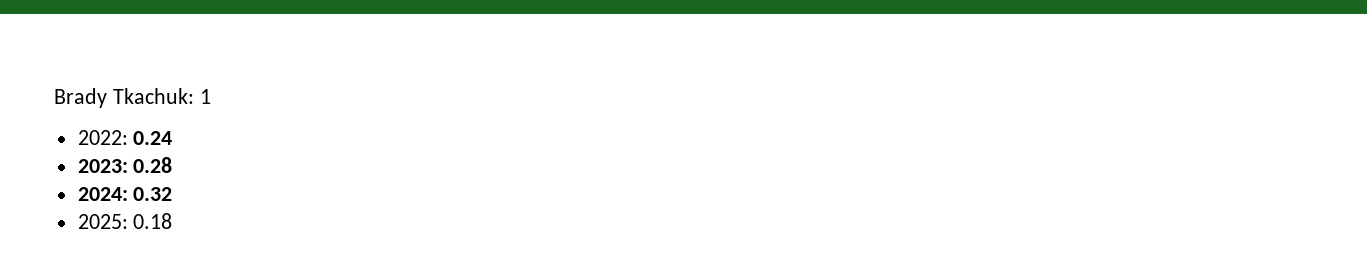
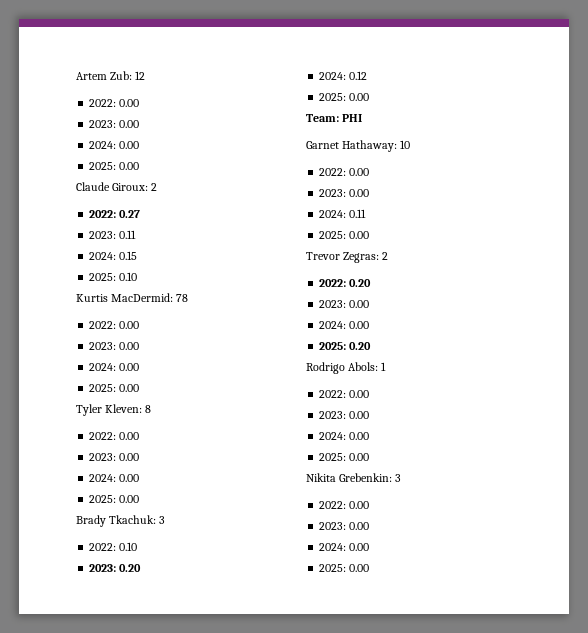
- Brady Tkachuk: 1
- 2022: 0.24
- 2023: 0.28
- 2024: 0.32
- 2025: 0.18
+ Artem Zub: 12
+ 2022: 0.00
+ 2023: 0.00
+ 2024: 0.00
+ 2025: 0.00
+ Claude Giroux: 2
+ 2022: 0.27
+ 2023: 0.11
+ 2024: 0.15
+ 2025: 0.10
+ Kurtis MacDermid: 78
+ 2022: 0.00
+ 2023: 0.00
+ 2024: 0.00
+ 2025: 0.00
+ Tyler Kleven: 8
+ 2022: 0.00
+ 2023: 0.00
+ 2024: 0.00
+ 2025: 0.00
+ Brady Tkachuk: 3
+ 2022: 0.10
+ 2023: 0.20
+ 2024: 0.12
+ 2025: 0.00
+ Team: PHI
+ Garnet Hathaway: 10
+ 2022: 0.00
+ 2023: 0.00
+ 2024: 0.11
+ 2025: 0.00
+ Trevor Zegras: 2
+ 2022: 0.20
+ 2023: 0.00
+ 2024: 0.00
+ 2025: 0.20
+ Rodrigo Abols: 1
+ 2022: 0.00
+ 2023: 0.00
+ 2024: 0.00
+ 2025: 0.00
+ Nikita Grebenkin: 3
+ 2022: 0.00
+ 2023: 0.00
+ 2024: 0.00
+ 2025: 0.00

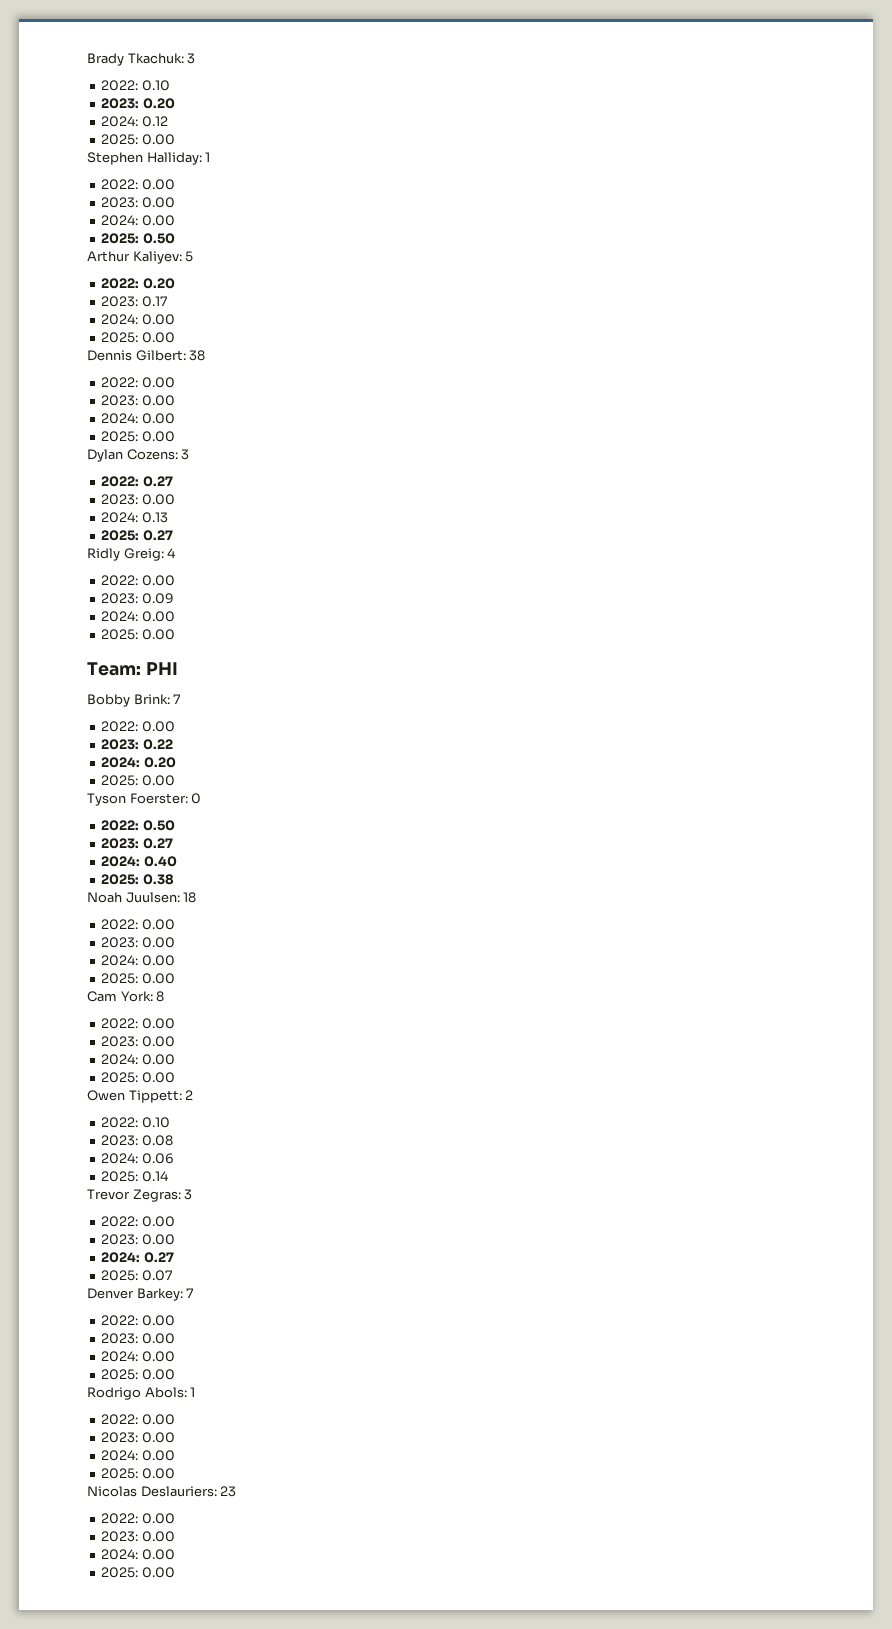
- Artem Zub: 12
- 2022: 0.00
- 2023: 0.00
- 2024: 0.00
- 2025: 0.00
- Claude Giroux: 2
- 2022: 0.27
- 2023: 0.11
- 2024: 0.15
- 2025: 0.10
- Kurtis MacDermid: 78
- 2022: 0.00
- 2023: 0.00
- 2024: 0.00
- 2025: 0.00
- Tyler Kleven: 8
- 2022: 0.00
- 2023: 0.00
- 2024: 0.00
- 2025: 0.00
- Team: PHI
- Garnet Hathaway: 10
+ Stephen Halliday: 1
  2022: 0.00
  2023: 0.00
- 2024: 0.11
+ 2024: 0.00
+ 2025: 0.50
+ Arthur Kaliyev: 5
+ 2022: 0.20
+ 2023: 0.17
+ 2024: 0.00
  2025: 0.00
- Trevor Zegras: 2
- 2022: 0.20
+ Dennis Gilbert: 38
+ 2022: 0.00
  2023: 0.00
  2024: 0.00
- 2025: 0.20
+ 2025: 0.00
+ Dylan Cozens: 3
+ 2022: 0.27
+ 2023: 0.00
+ 2024: 0.13
+ 2025: 0.27
+ Ridly Greig: 4
+ 2022: 0.00
+ 2023: 0.09
+ 2024: 0.00
+ 2025: 0.00
+ Team: PHI
+ Bobby Brink: 7
+ 2022: 0.00
+ 2023: 0.22
+ 2024: 0.20
+ 2025: 0.00
+ Tyson Foerster: 0
+ 2022: 0.50
+ 2023: 0.27
+ 2024: 0.40
+ 2025: 0.38
+ Noah Juulsen: 18
+ 2022: 0.00
+ 2023: 0.00
+ 2024: 0.00
+ 2025: 0.00
+ Cam York: 8
+ 2022: 0.00
+ 2023: 0.00
+ 2024: 0.00
+ 2025: 0.00
+ Owen Tippett: 2
+ 2022: 0.10
+ 2023: 0.08
+ 2024: 0.06
+ 2025: 0.14
+ Trevor Zegras: 3
+ 2022: 0.00
+ 2023: 0.00
+ 2024: 0.27
+ 2025: 0.07
+ Denver Barkey: 7
+ 2022: 0.00
+ 2023: 0.00
+ 2024: 0.00
+ 2025: 0.00
- Nikita Grebenkin: 3
+ Nicolas Deslauriers: 23

